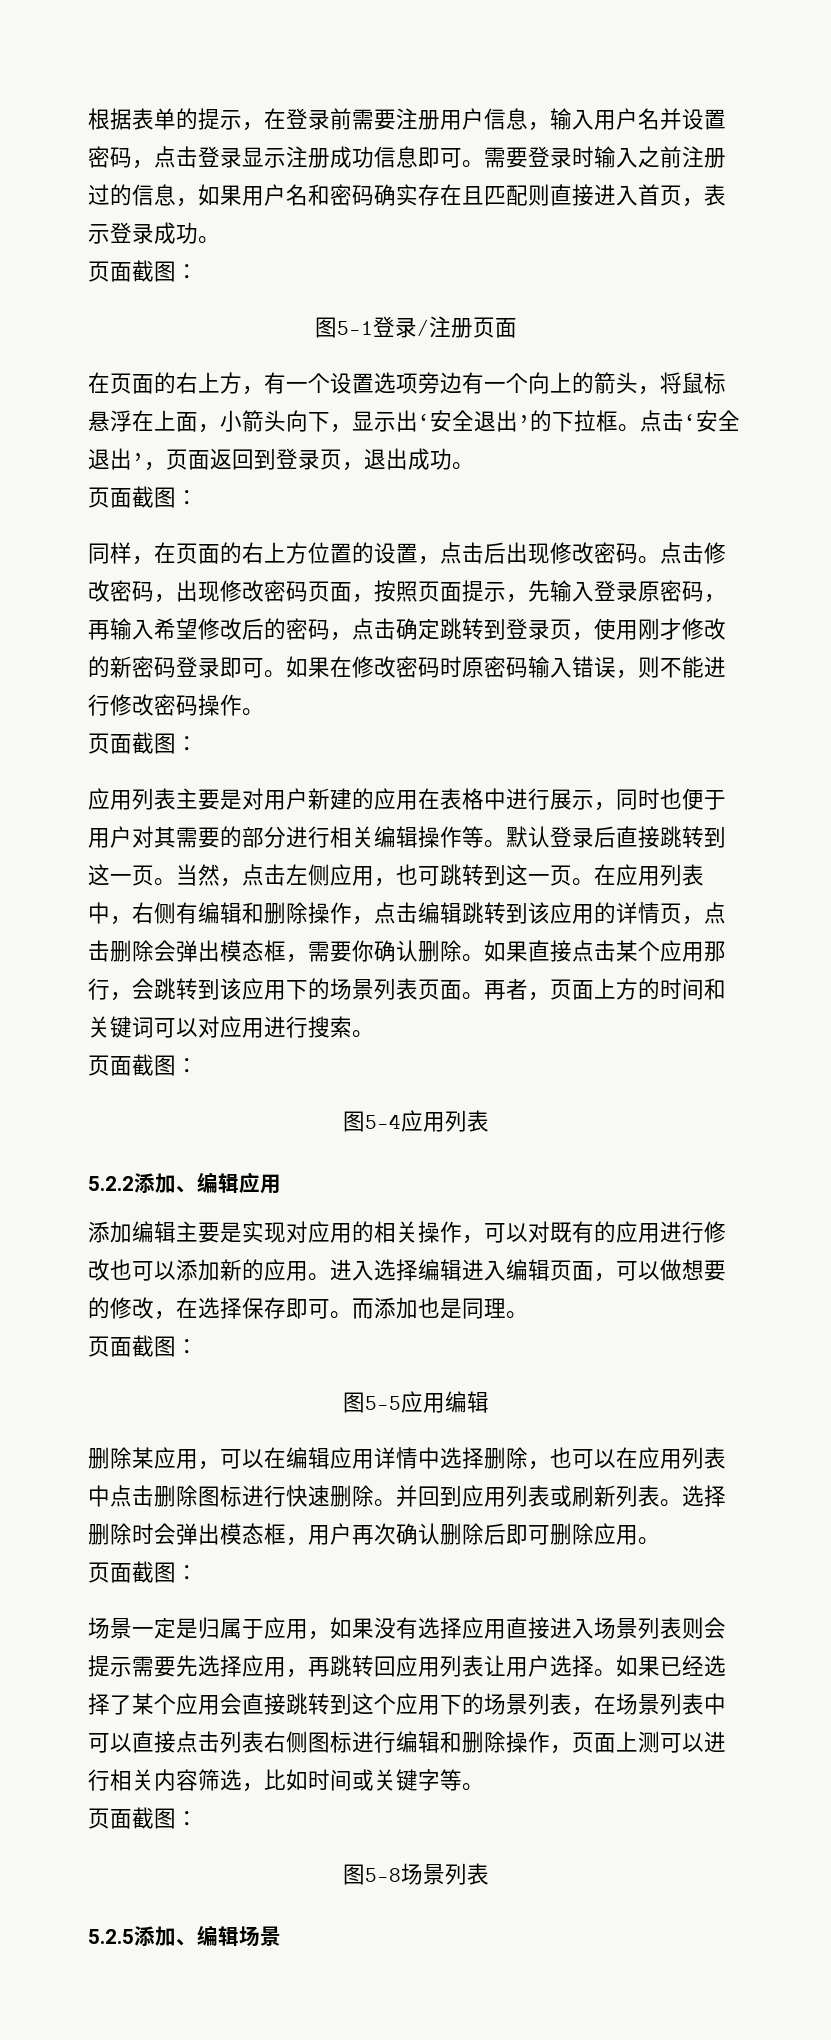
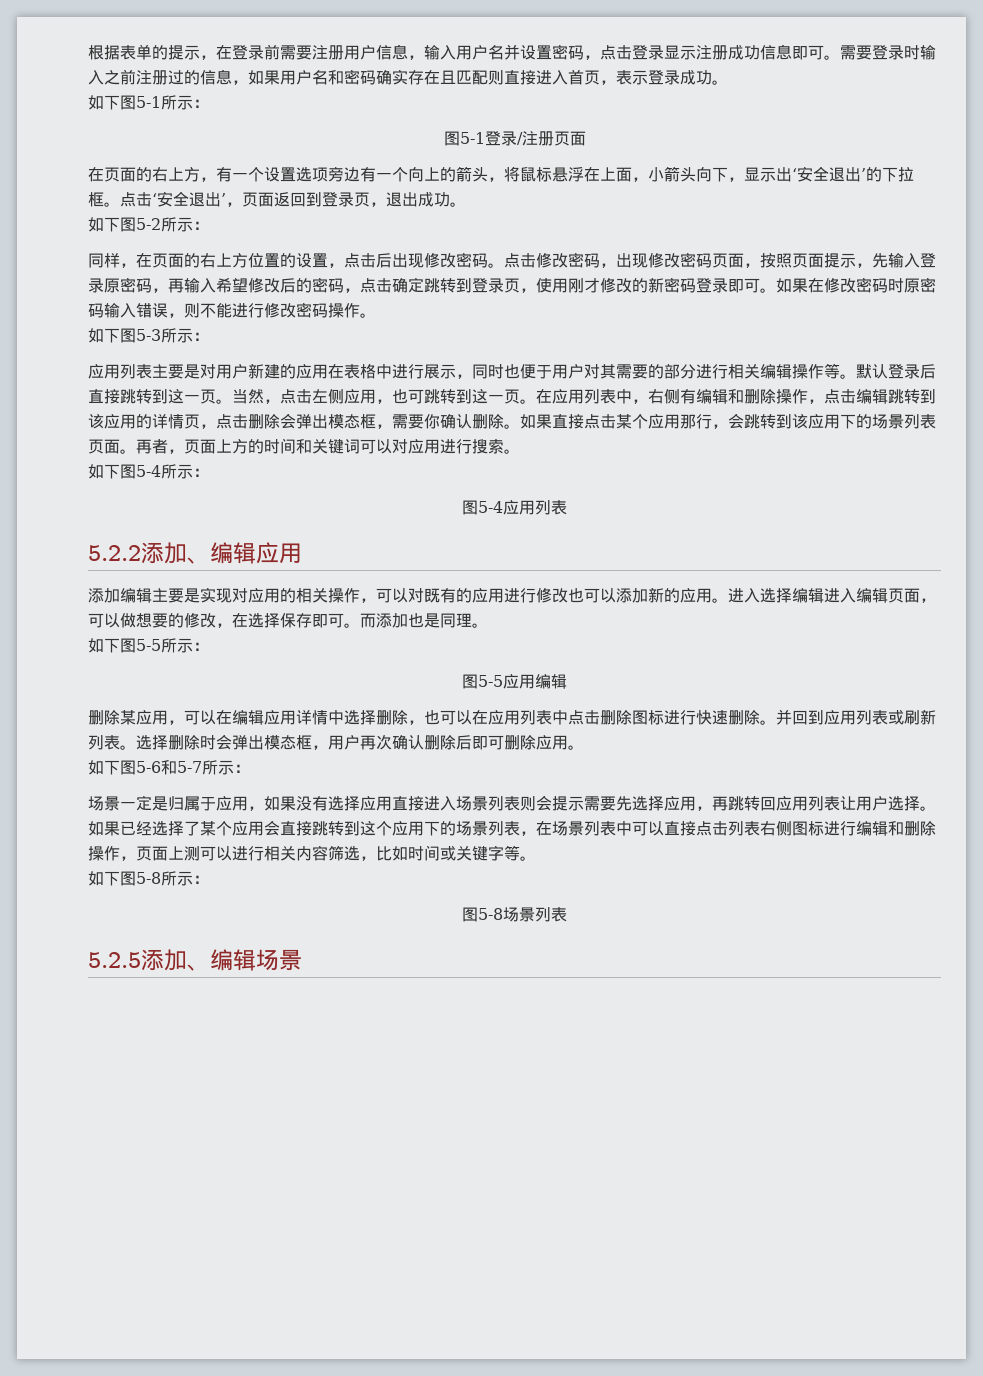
  需要登录时输入之前注册过的信息，如果用户名和密码确实存在且匹配则直接进入首页，表示登录成功。
- 页面截图：
+ 如下图5-1所示：
  点击‘安全退出’，页面返回到登录页，退出成功。
- 页面截图：
+ 如下图5-2所示：
  如果在修改密码时原密码输入错误，则不能进行修改密码操作。
- 页面截图：
+ 如下图5-3所示：
  再者，页面上方的时间和关键词可以对应用进行搜索。
- 页面截图：
+ 如下图5-4所示：
  而添加也是同理。
- 页面截图：
+ 如下图5-5所示：
  选择删除时会弹出模态框，用户再次确认删除后即可删除应用。
- 页面截图：
+ 如下图5-6和5-7所示：
  如果已经选择了某个应用会直接跳转到这个应用下的场景列表，在场景列表中可以直接点击列表右侧图标进行编辑和删除操作，页面上测可以进行相关内容筛选，比如时间或关键字等。
- 页面截图：
+ 如下图5-8所示：

